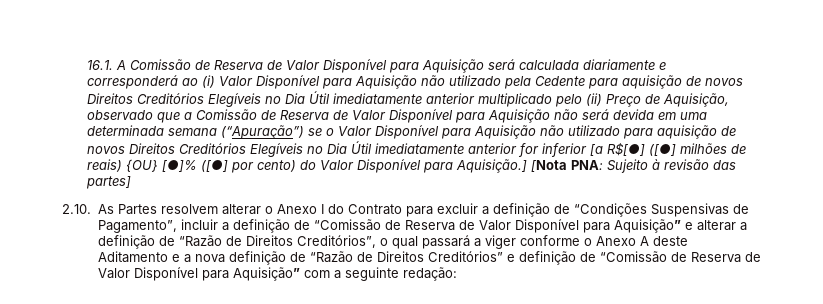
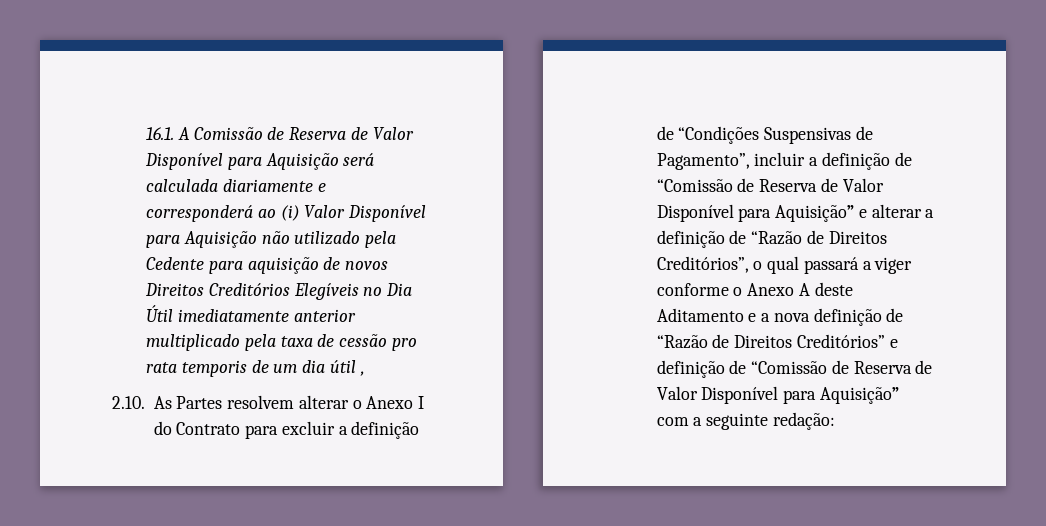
- 16.1. A Comissão de Reserva de Valor Disponível para Aquisição será calculada diariamente e corresponderá ao (i) Valor Disponível para Aquisição não utilizado pela Cedente para aquisição de novos Direitos Creditórios Elegíveis no Dia Útil imediatamente anterior multiplicado pelo (ii) Preço de Aquisição, observado que a Comissão de Reserva de Valor Disponível para Aquisição não será devida em uma determinada semana (“Apuração”) se o Valor Disponível para Aquisição não utilizado para aquisição de novos Direitos Creditórios Elegíveis no Dia Útil imediatamente anterior for inferior [a R$[●] ([●] milhões de reais) {OU} [●]% ([●] por cento) do Valor Disponível para Aquisição.] [Nota PNA: Sujeito à revisão das partes]
+ 16.1. A Comissão de Reserva de Valor Disponível para Aquisição será calculada diariamente e corresponderá ao (i) Valor Disponível para Aquisição não utilizado pela Cedente para aquisição de novos Direitos Creditórios Elegíveis no Dia Útil imediatamente anterior multiplicado pela taxa de cessão pro rata temporis de um dia útil ,

